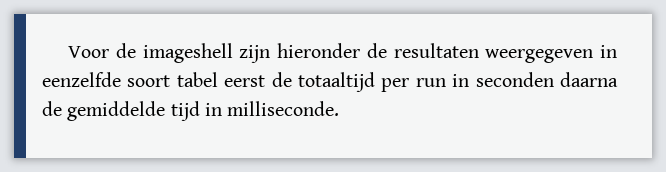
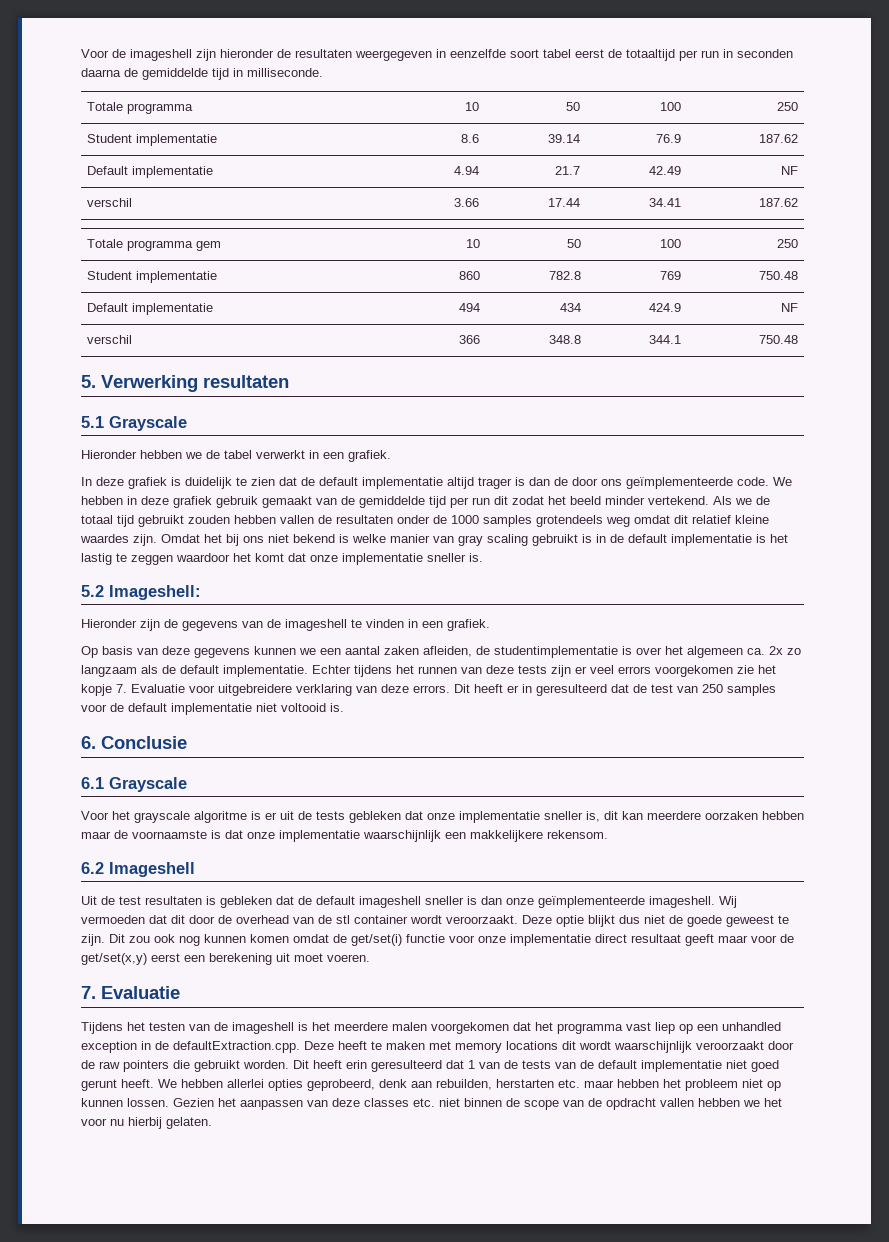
+ Totale programma | 10 | 50 | 100 | 250
+ Student implementatie | 8.6 | 39.14 | 76.9 | 187.62
+ Default implementatie | 4.94 | 21.7 | 42.49 | NF
+ verschil | 3.66 | 17.44 | 34.41 | 187.62
+ Totale programma gem | 10 | 50 | 100 | 250
+ Student implementatie | 860 | 782.8 | 769 | 750.48
+ Default implementatie | 494 | 434 | 424.9 | NF
+ verschil | 366 | 348.8 | 344.1 | 750.48
+ 5. Verwerking resultaten
+ 5.1 Grayscale
+ Hieronder hebben we de tabel verwerkt in een grafiek.
+ In deze grafiek is duidelijk te zien dat de default implementatie altijd trager is dan de door ons geïmplementeerde code. We hebben in deze grafiek gebruik gemaakt van de gemiddelde tijd per run dit zodat het beeld minder vertekend. Als we de totaal tijd gebruikt zouden hebben vallen de resultaten onder de 1000 samples grotendeels weg omdat dit relatief kleine waardes zijn. Omdat het bij ons niet bekend is welke manier van gray scaling gebruikt is in de default implementatie is het lastig te zeggen waardoor het komt dat onze implementatie sneller is.
+ 5.2 Imageshell:
+ Hieronder zijn de gegevens van de imageshell te vinden in een grafiek.
+ Op basis van deze gegevens kunnen we een aantal zaken afleiden, de studentimplementatie is over het algemeen ca. 2x zo langzaam als de default implementatie. Echter tijdens het runnen van deze tests zijn er veel errors voorgekomen zie het kopje 7. Evaluatie voor uitgebreidere verklaring van deze errors. Dit heeft er in geresulteerd dat de test van 250 samples voor de default implementatie niet voltooid is.
+ 6. Conclusie
+ 6.1 Grayscale
+ Voor het grayscale algoritme is er uit de tests gebleken dat onze implementatie sneller is, dit kan meerdere oorzaken hebben maar de voornaamste is dat onze implementatie waarschijnlijk een makkelijkere rekensom.
+ 6.2 Imageshell
+ Uit de test resultaten is gebleken dat de default imageshell sneller is dan onze geïmplementeerde imageshell. Wij vermoeden dat dit door de overhead van de stl container wordt veroorzaakt. Deze optie blijkt dus niet de goede geweest te zijn. Dit zou ook nog kunnen komen omdat de get/set(i) functie voor onze implementatie direct resultaat geeft maar voor de get/set(x,y) eerst een berekening uit moet voeren.
+ 7. Evaluatie
+ Tijdens het testen van de imageshell is het meerdere malen voorgekomen dat het programma vast liep op een unhandled exception in de defaultExtraction.cpp. Deze heeft te maken met memory locations dit wordt waarschijnlijk veroorzaakt door de raw pointers die gebruikt worden. Dit heeft erin geresulteerd dat 1 van de tests van de default implementatie niet goed gerunt heeft. We hebben allerlei opties geprobeerd, denk aan rebuilden, herstarten etc. maar hebben het probleem niet op kunnen lossen. Gezien het aanpassen van deze classes etc. niet binnen de scope van de opdracht vallen hebben we het voor nu hierbij gelaten.

